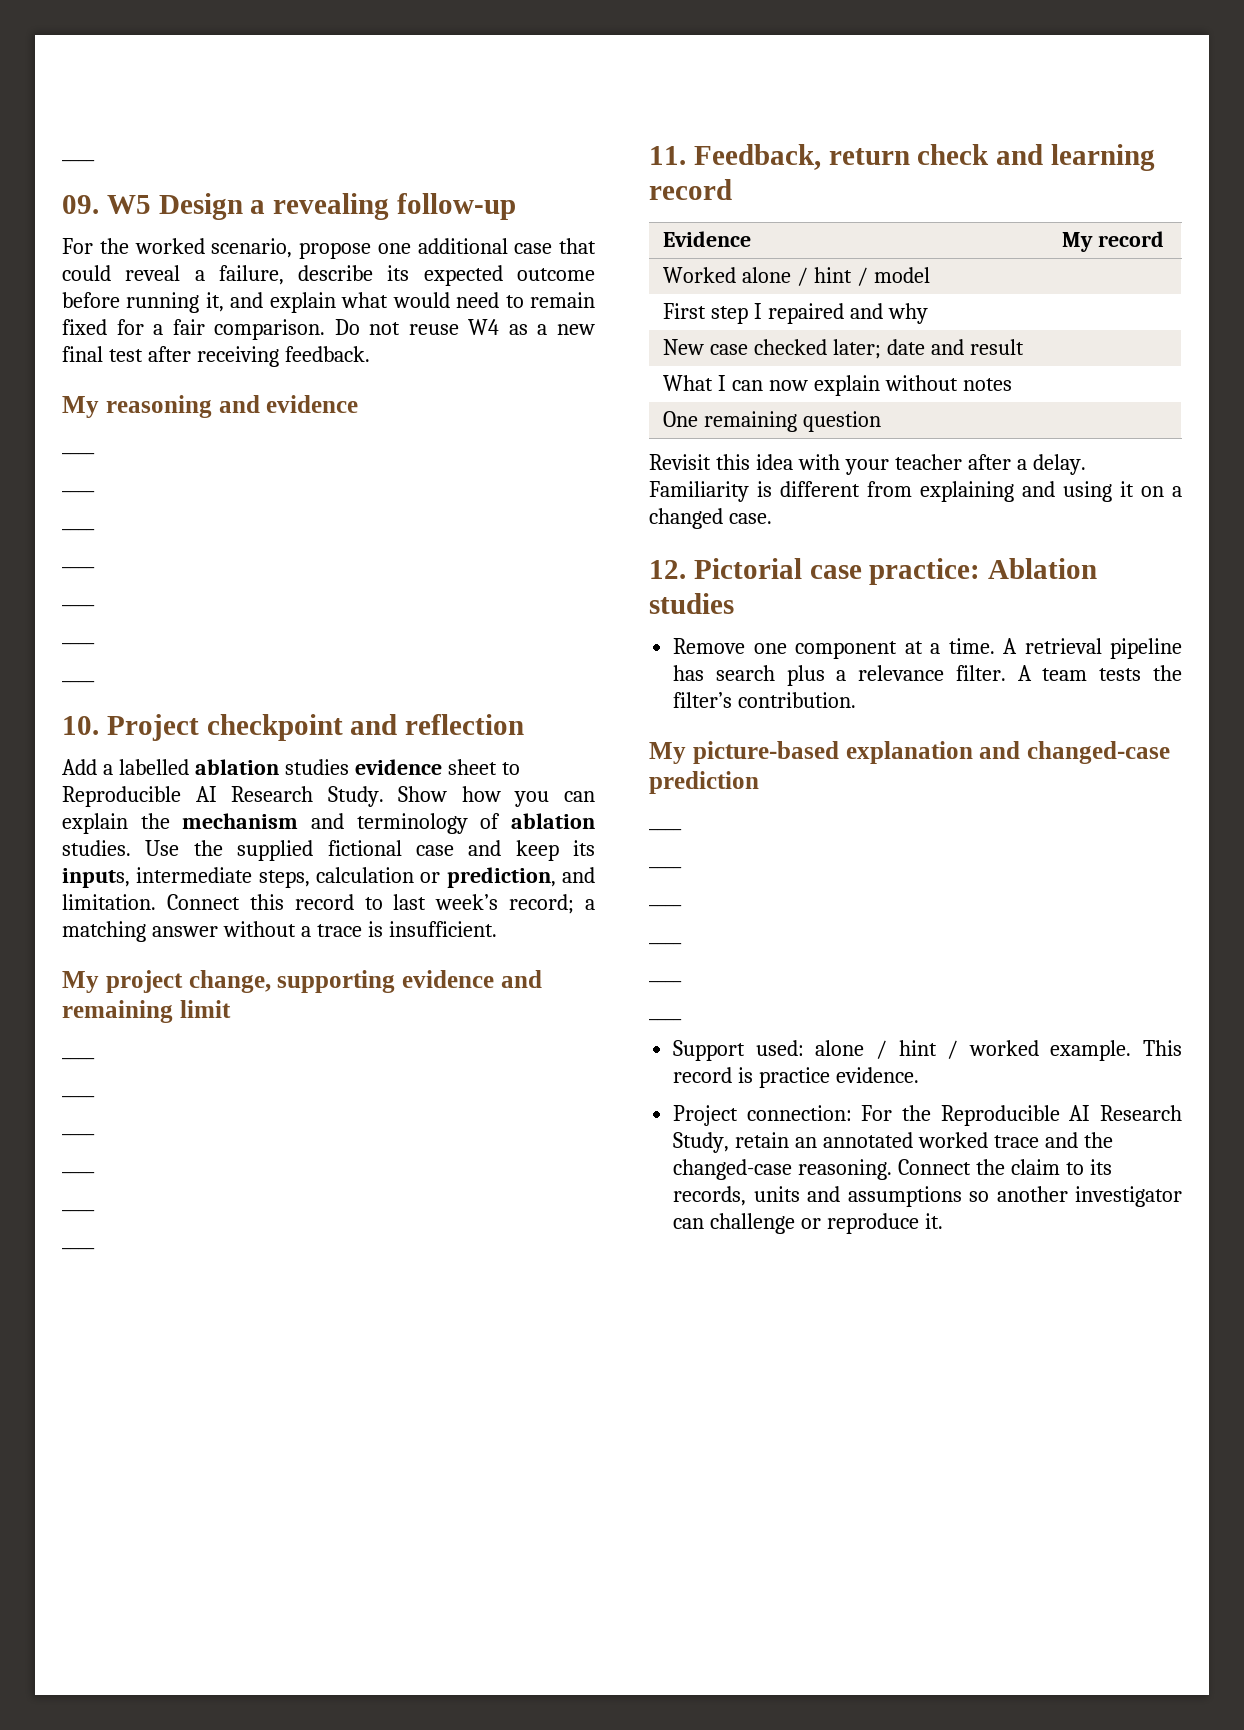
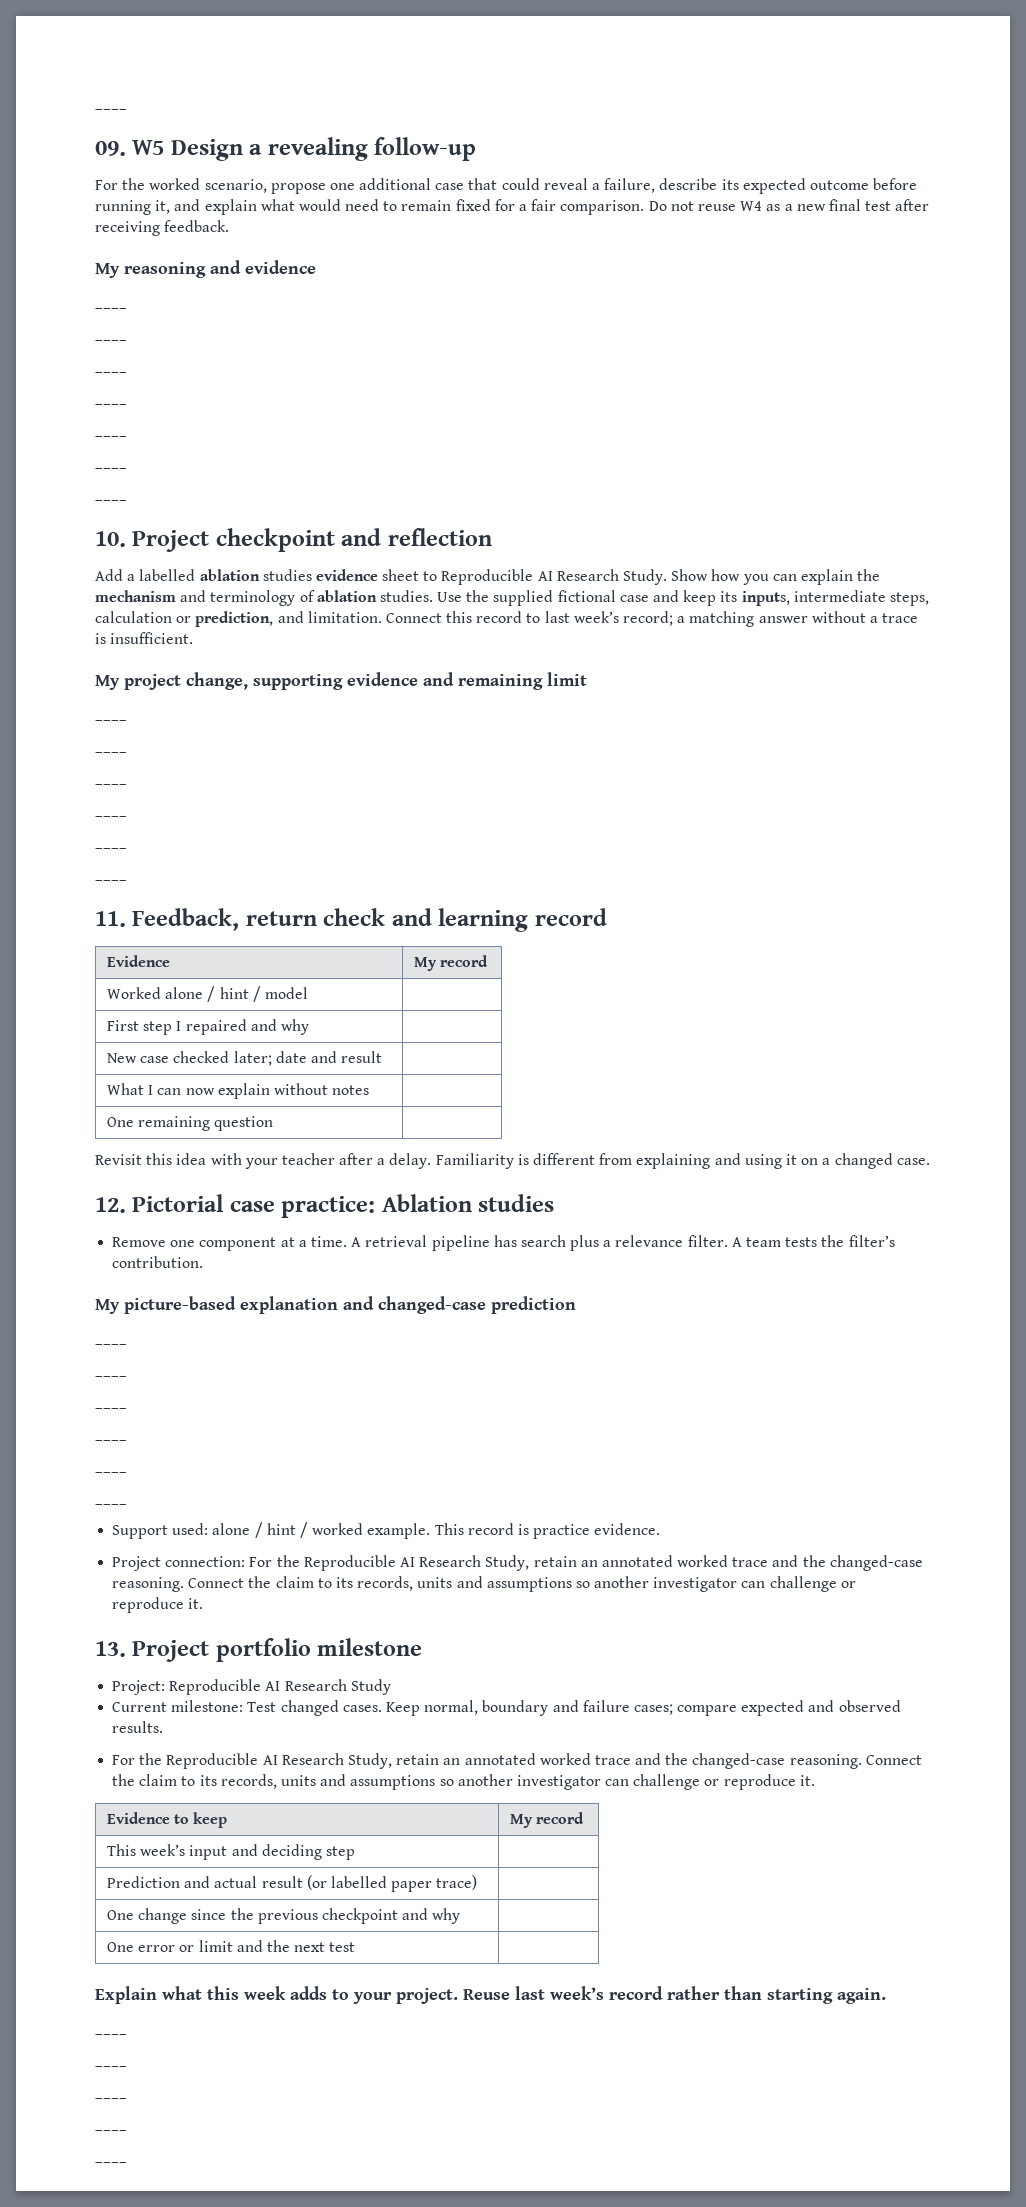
+ 13. Project portfolio milestone
+ Project: Reproducible AI Research Study
+ Current milestone: Test changed cases. Keep normal, boundary and failure cases; compare expected and observed results.
+ For the Reproducible AI Research Study, retain an annotated worked trace and the changed-case reasoning. Connect the claim to its records, units and assumptions so another investigator can challenge or reproduce it.
+ Evidence to keep | My record
+ This week’s input and deciding step |
+ Prediction and actual result (or labelled paper trace) |
+ One change since the previous checkpoint and why |
+ One error or limit and the next test |
+ Explain what this week adds to your project. Reuse last week’s record rather than starting again.
+ ____
+ ____
+ ____
+ ____
+ ____

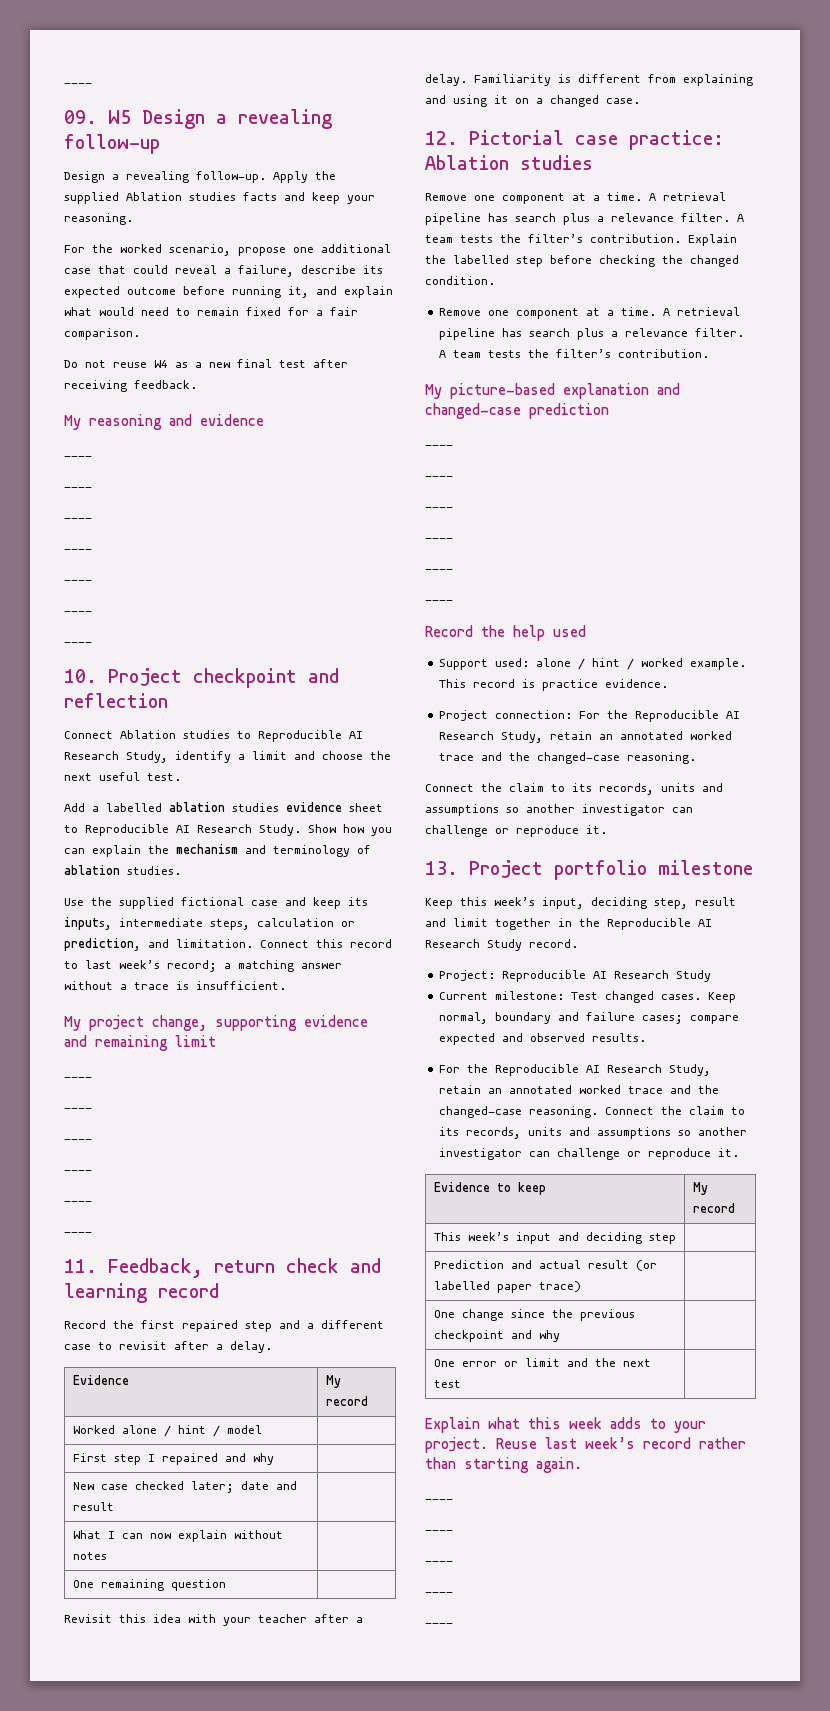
+ Design a revealing follow-up. Apply the supplied Ablation studies facts and keep your reasoning.
- For the worked scenario, propose one additional case that could reveal a failure, describe its expected outcome before running it, and explain what would need to remain fixed for a fair comparison. Do not reuse W4 as a new final test after receiving feedback.
+ For the worked scenario, propose one additional case that could reveal a failure, describe its expected outcome before running it, and explain what would need to remain fixed for a fair comparison.
+ Do not reuse W4 as a new final test after receiving feedback.
+ Connect Ablation studies to Reproducible AI Research Study, identify a limit and choose the next useful test.
- Show how you can explain the mechanism and terminology of ablation studies. Use the supplied fictional case and keep its inputs, intermediate steps, calculation or prediction, and limitation.
+ Show how you can explain the mechanism and terminology of ablation studies.
+ Use the supplied fictional case and keep its inputs, intermediate steps, calculation or prediction, and limitation.
+ Record the first repaired step and a different case to revisit after a delay.
+ Remove one component at a time. A retrieval pipeline has search plus a relevance filter. A team tests the filter’s contribution. Explain the labelled step before checking the changed condition.
+ Record the help used
- Project connection: For the Reproducible AI Research Study, retain an annotated worked trace and the changed-case reasoning. Connect the claim to its records, units and assumptions so another investigator can challenge or reproduce it.
+ Project connection: For the Reproducible AI Research Study, retain an annotated worked trace and the changed-case reasoning.
+ Connect the claim to its records, units and assumptions so another investigator can challenge or reproduce it.
+ Keep this week’s input, deciding step, result and limit together in the Reproducible AI Research Study record.

